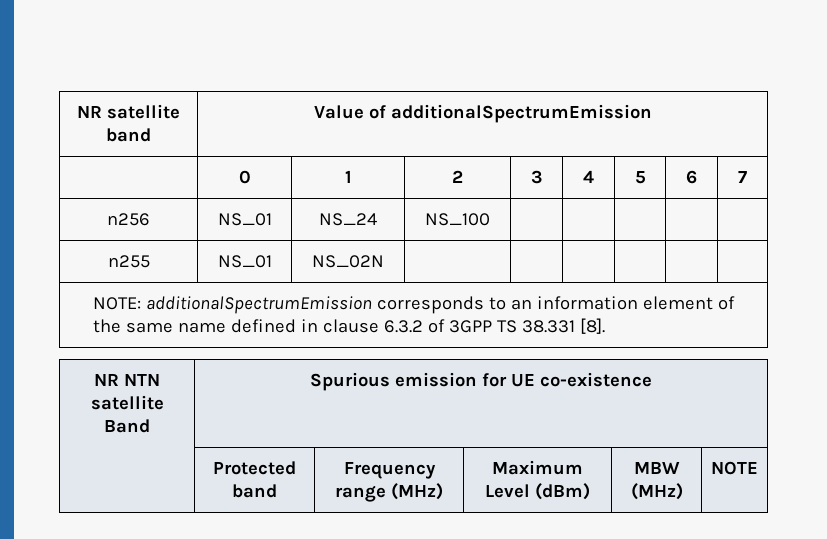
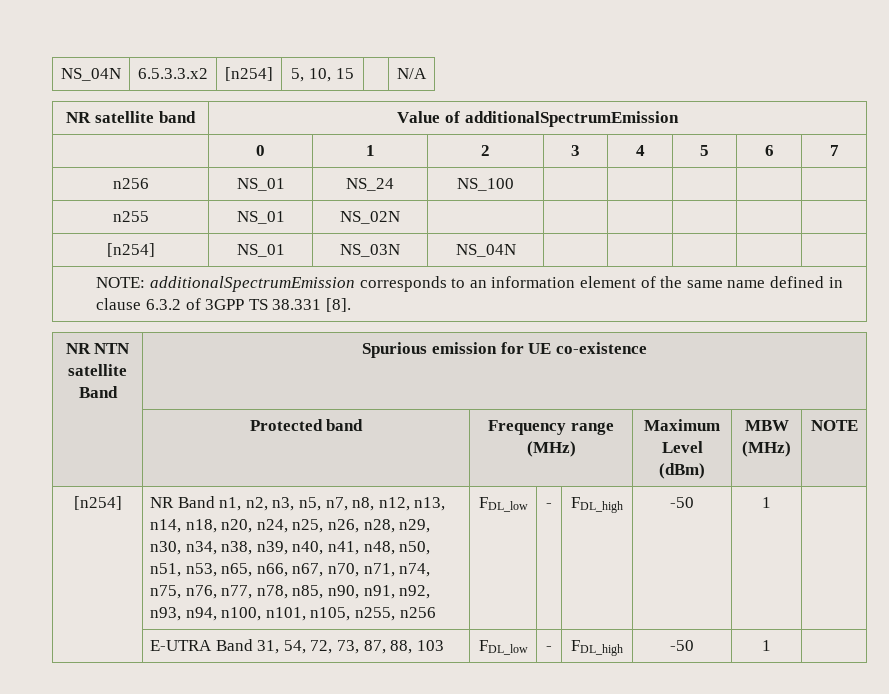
+ NS_04N | 6.5.3.3.x2 | [n254] | 5, 10, 15 | | N/A
+ [n254] | NS_01 | NS_03N | NS_04N | | | | |
+ [n254] | NR Band n1, n2, n3, n5, n7, n8, n12, n13, n14, n18, n20, n24, n25, n26, n28, n29, n30, n34, n38, n39, n40, n41, n48, n50, n51, n53, n65, n66, n67, n70, n71, n74, n75, n76, n77, n78, n85, n90, n91, n92, n93, n94, n100, n101, n105, n255, n256 | FDL_low | - | FDL_high | -50 | 1 |
+ | E-UTRA Band 31, 54, 72, 73, 87, 88, 103 | FDL_low | - | FDL_high | -50 | 1 |

